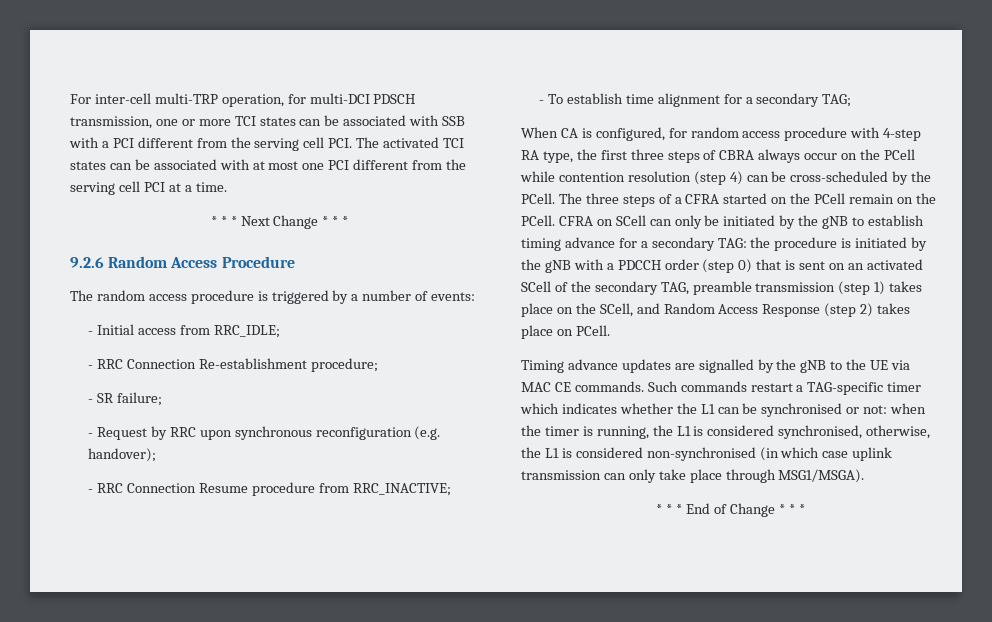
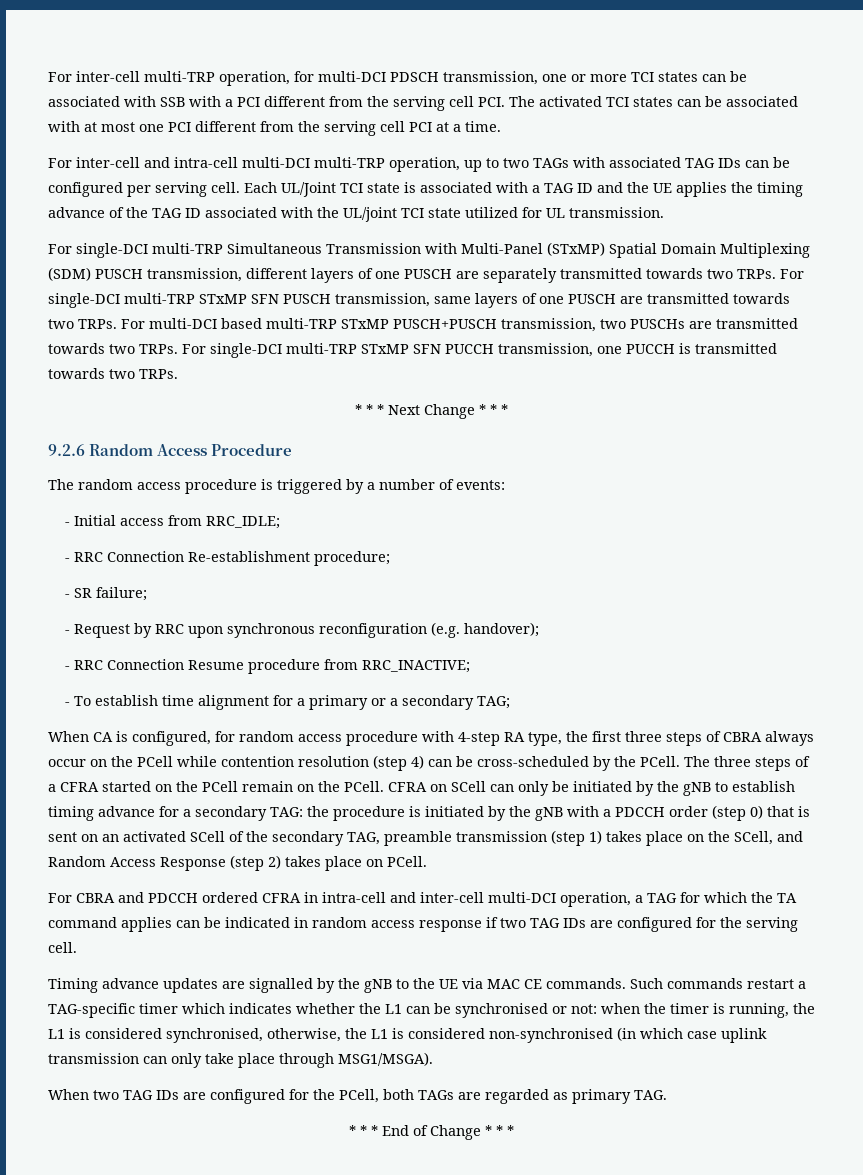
+ For inter-cell and intra-cell multi-DCI multi-TRP operation, up to two TAGs with associated TAG IDs can be configured per serving cell. Each UL/Joint TCI state is associated with a TAG ID and the UE applies the timing advance of the TAG ID associated with the UL/joint TCI state utilized for UL transmission.
+ For single-DCI multi-TRP Simultaneous Transmission with Multi-Panel (STxMP) Spatial Domain Multiplexing (SDM) PUSCH transmission, different layers of one PUSCH are separately transmitted towards two TRPs. For single-DCI multi-TRP STxMP SFN PUSCH transmission, same layers of one PUSCH are transmitted towards two TRPs. For multi-DCI based multi-TRP STxMP PUSCH+PUSCH transmission, two PUSCHs are transmitted towards two TRPs. For single-DCI multi-TRP STxMP SFN PUCCH transmission, one PUCCH is transmitted towards two TRPs.
- - To establish time alignment for a secondary TAG;
+ - To establish time alignment for a primary or a secondary TAG;
+ For CBRA and PDCCH ordered CFRA in intra-cell and inter-cell multi-DCI operation, a TAG for which the TA command applies can be indicated in random access response if two TAG IDs are configured for the serving cell.
+ When two TAG IDs are configured for the PCell, both TAGs are regarded as primary TAG.

